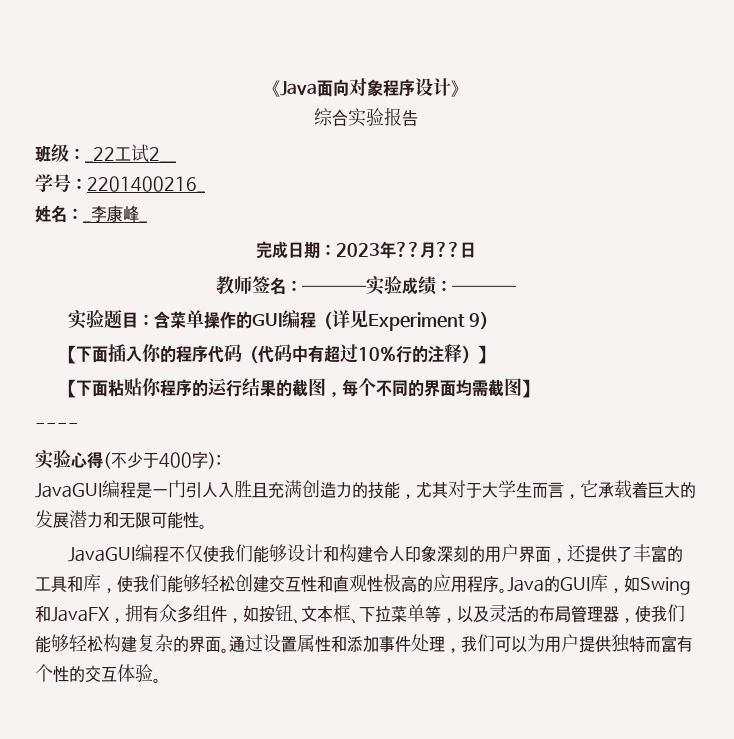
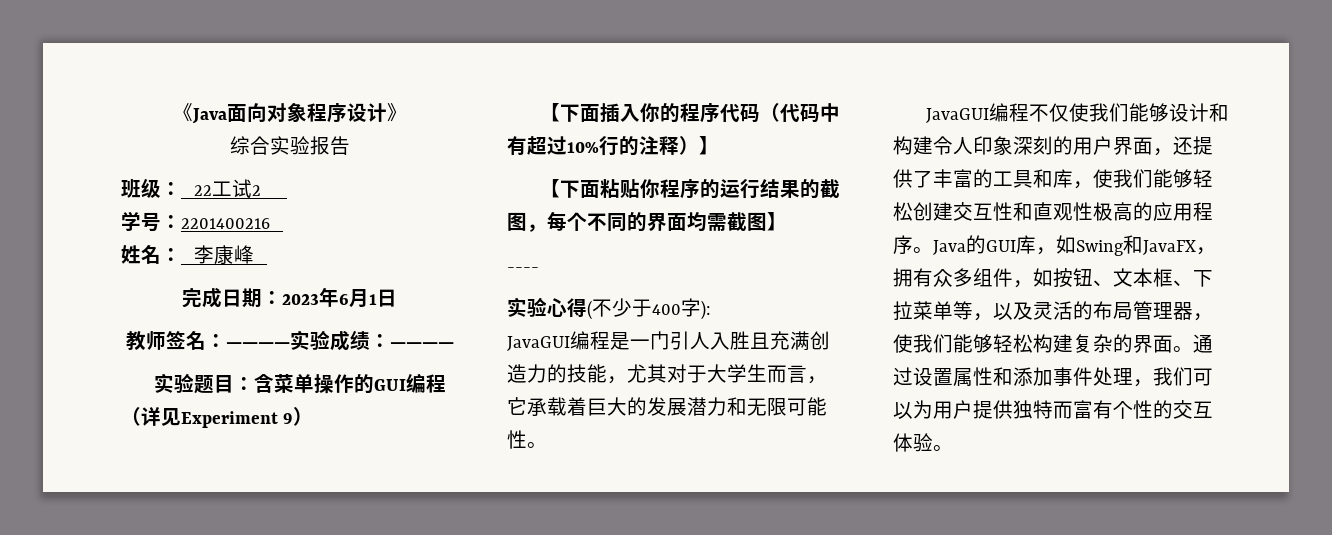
- 完成日期：2023年??月??日
+ 完成日期：2023年6月1日

